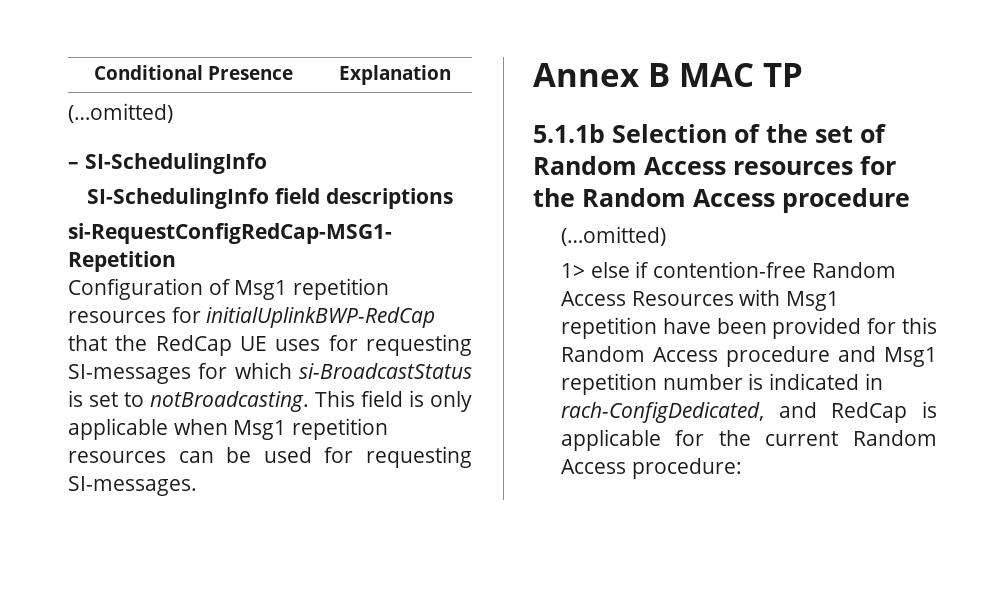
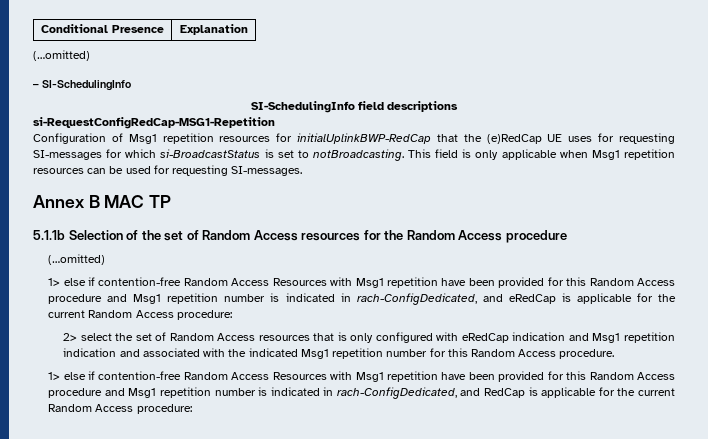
- Configuration of Msg1 repetition resources for initialUplinkBWP-RedCap that the RedCap UE uses for requesting SI-messages for which si-BroadcastStatus is set to notBroadcasting.
+ Configuration of Msg1 repetition resources for initialUplinkBWP-RedCap that the (e)RedCap UE uses for requesting SI-messages for which si-BroadcastStatus is set to notBroadcasting.
+ 1> else if contention-free Random Access Resources with Msg1 repetition have been provided for this Random Access procedure and Msg1 repetition number is indicated in rach-ConfigDedicated, and eRedCap is applicable for the current Random Access procedure:
+ 2> select the set of Random Access resources that is only configured with eRedCap indication and Msg1 repetition indication and associated with the indicated Msg1 repetition number for this Random Access procedure.

